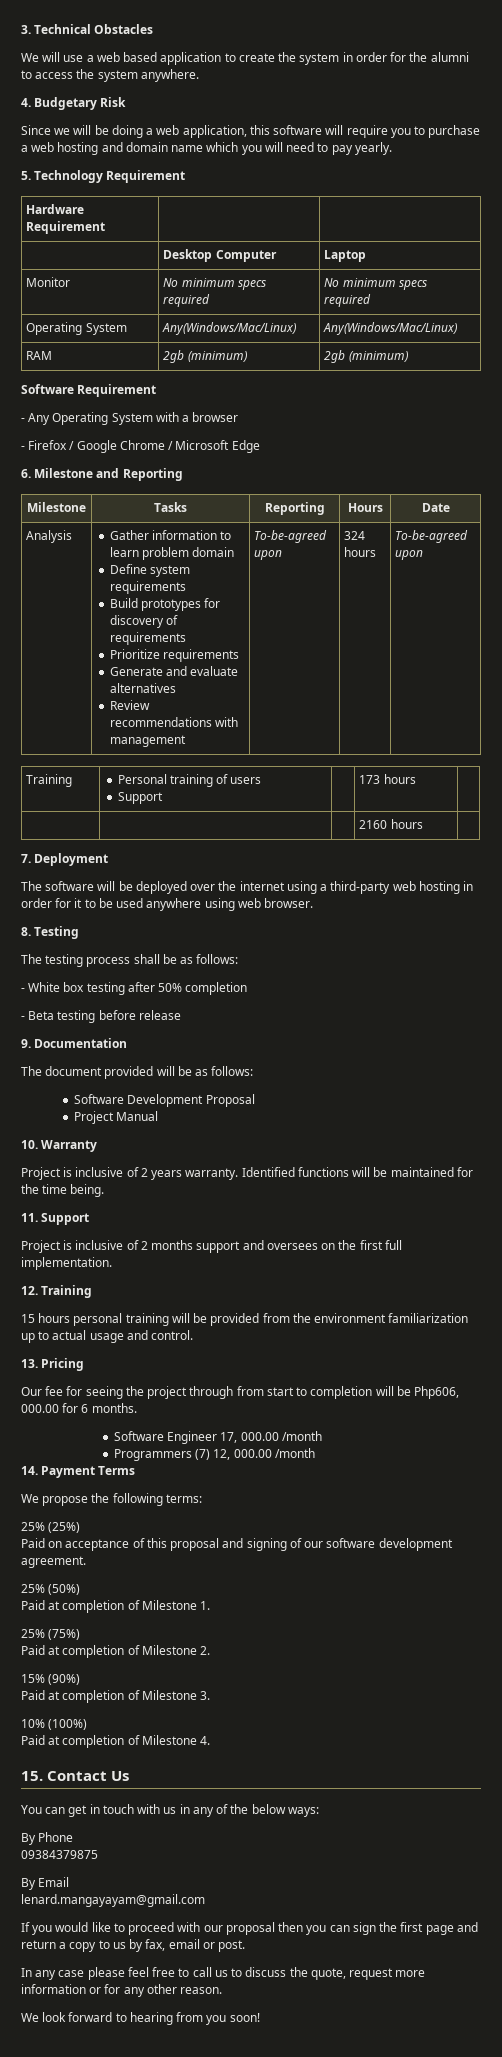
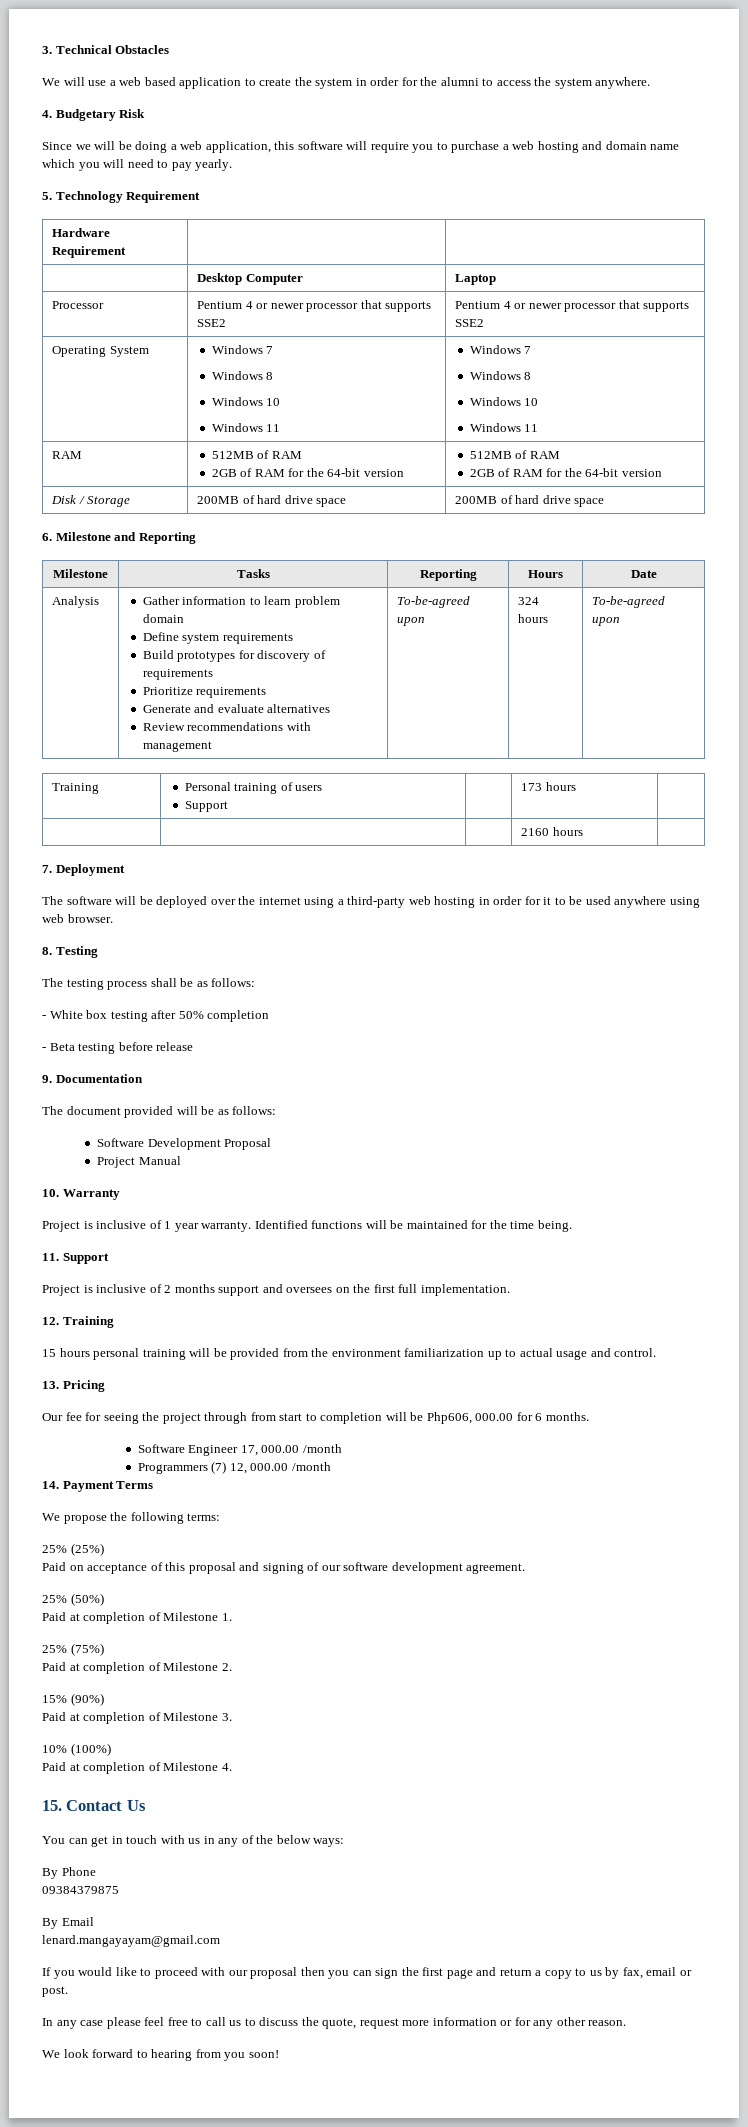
- Monitor | No minimum specs required | No minimum specs required
- Operating System | Any(Windows/Mac/Linux) | Any(Windows/Mac/Linux)
- RAM | 2gb (minimum) | 2gb (minimum)
- Software Requirement
- - Any Operating System with a browser
- - Firefox / Google Chrome / Microsoft Edge
+ Processor | Pentium 4 or newer processor that supports SSE2 | Pentium 4 or newer processor that supports SSE2
+ Operating System | Windows 7
+ Windows 8
+ Windows 10
+ Windows 11 | Windows 7
+ Windows 8
+ Windows 10
+ Windows 11
+ RAM | 512MB of RAM
+ 2GB of RAM for the 64-bit version | 512MB of RAM
+ 2GB of RAM for the 64-bit version
+ Disk / Storage | 200MB of hard drive space | 200MB of hard drive space
- Project is inclusive of 2 years warranty.
+ Project is inclusive of 1 year warranty.

